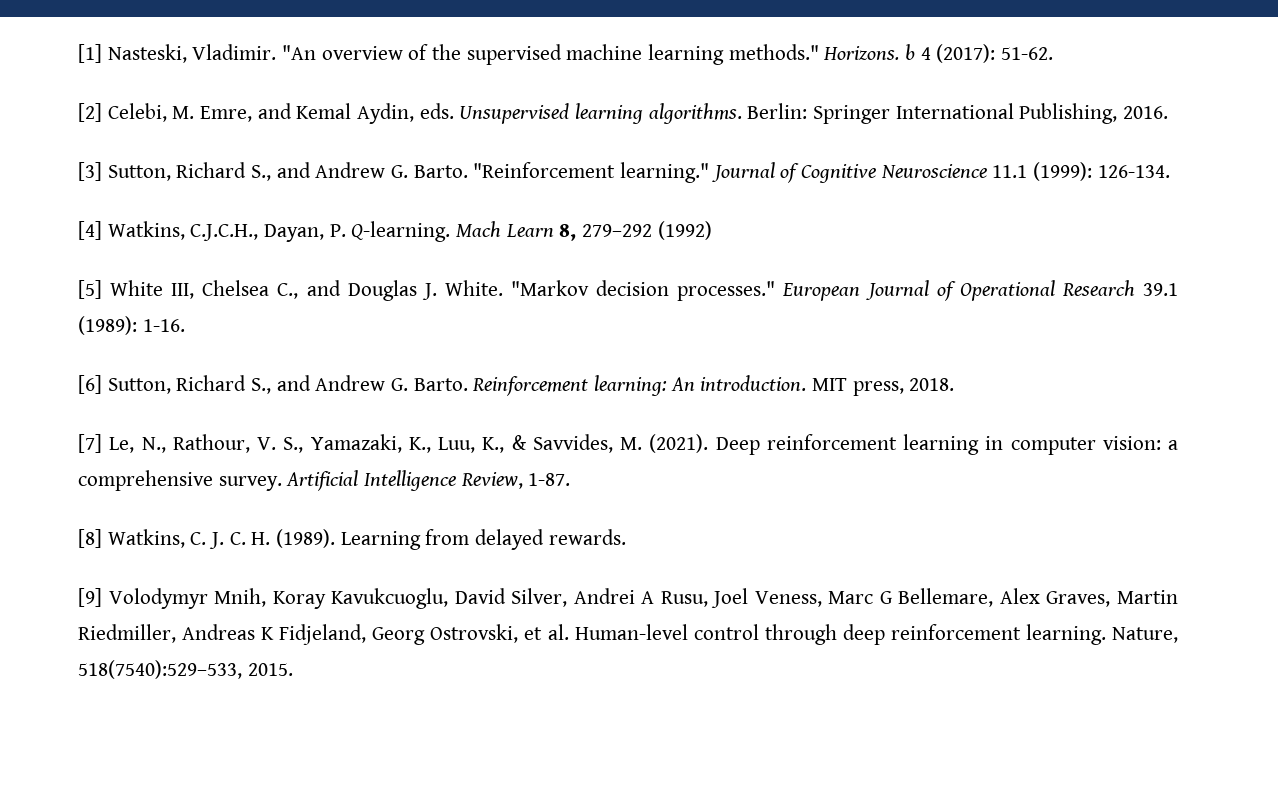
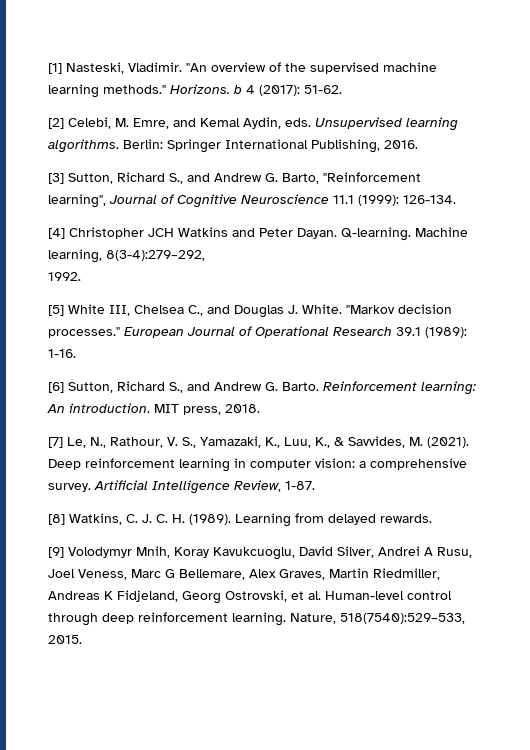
- [3] Sutton, Richard S., and Andrew G. Barto. "Reinforcement learning." Journal of Cognitive Neuroscience 11.1 (1999): 126-134.
+ [3] Sutton, Richard S., and Andrew G. Barto, "Reinforcement learning", Journal of Cognitive Neuroscience 11.1 (1999): 126-134.
- [4] Watkins, C.J.C.H., Dayan, P. Q-learning. Mach Learn 8, 279–292 (1992)
+ [4] Christopher JCH Watkins and Peter Dayan. Q-learning. Machine learning, 8(3-4):279–292,
+ 1992.

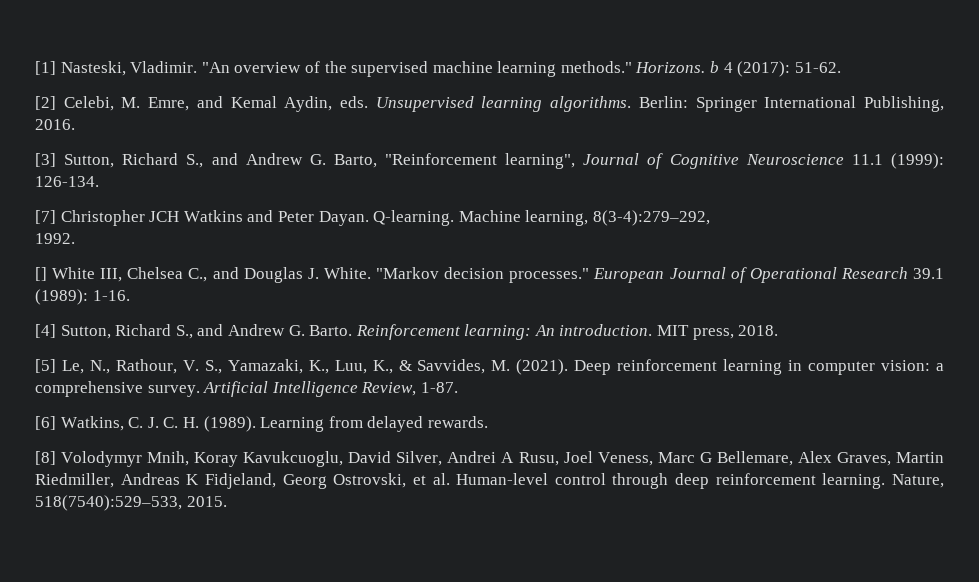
- [4] Christopher JCH Watkins and Peter Dayan.
+ [7] Christopher JCH Watkins and Peter Dayan.
- [5] White III, Chelsea C., and Douglas J. White.
+ [] White III, Chelsea C., and Douglas J. White.
- [6] Sutton, Richard S., and Andrew G. Barto.
+ [4] Sutton, Richard S., and Andrew G. Barto.
- [7] Le, N., Rathour, V. S., Yamazaki, K., Luu, K., & Savvides, M. (2021).
+ [5] Le, N., Rathour, V. S., Yamazaki, K., Luu, K., & Savvides, M. (2021).
- [8] Watkins, C. J. C. H. (1989).
+ [6] Watkins, C. J. C. H. (1989).
- [9] Volodymyr Mnih, Koray Kavukcuoglu, David Silver, Andrei A Rusu, Joel Veness, Marc G Bellemare, Alex Graves, Martin Riedmiller, Andreas K Fidjeland, Georg Ostrovski, et al. Human-level control through deep reinforcement learning.
+ [8] Volodymyr Mnih, Koray Kavukcuoglu, David Silver, Andrei A Rusu, Joel Veness, Marc G Bellemare, Alex Graves, Martin Riedmiller, Andreas K Fidjeland, Georg Ostrovski, et al. Human-level control through deep reinforcement learning.

